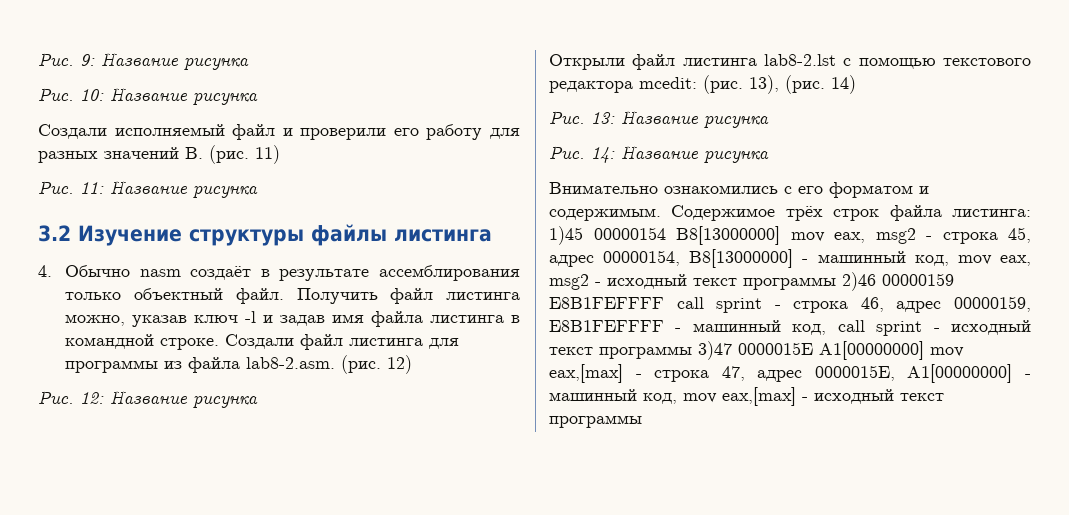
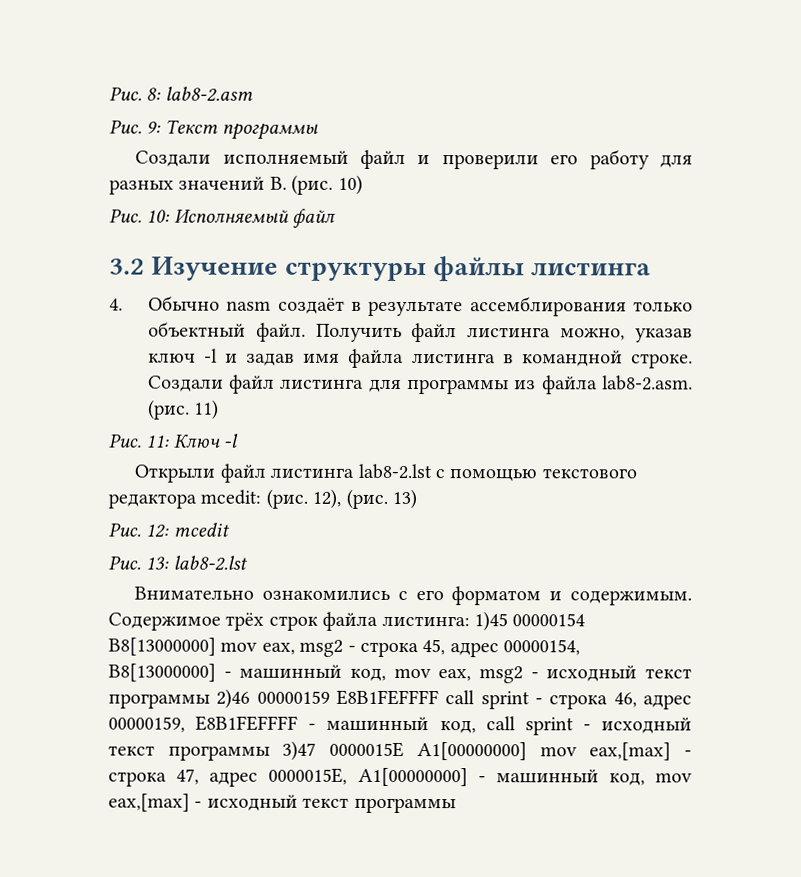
- Рис. 9: Название рисунка
- Рис. 10: Название рисунка
+ Рис. 8: lab8-2.asm
+ Рис. 9: Текст программы
- 11)
- Рис. 11: Название рисунка
+ 10)
+ Рис. 10: Исполняемый файл
- 12)
- Рис. 12: Название рисунка
+ 11)
+ Рис. 11: Ключ -l
- 13), (рис. 14)
- Рис. 13: Название рисунка
- Рис. 14: Название рисунка
+ 12), (рис. 13)
+ Рис. 12: mcedit
+ Рис. 13: lab8-2.lst

